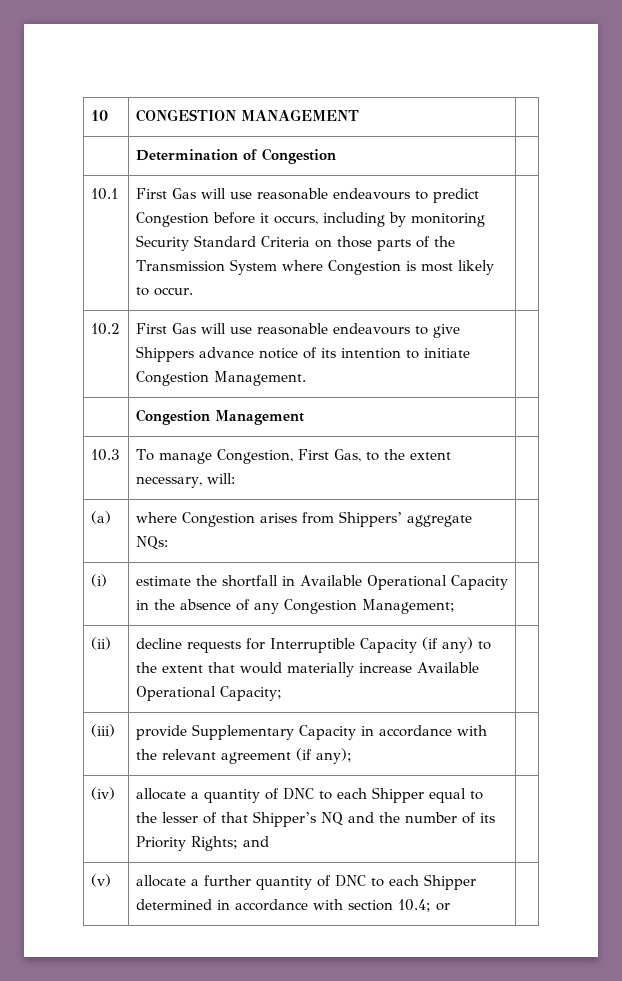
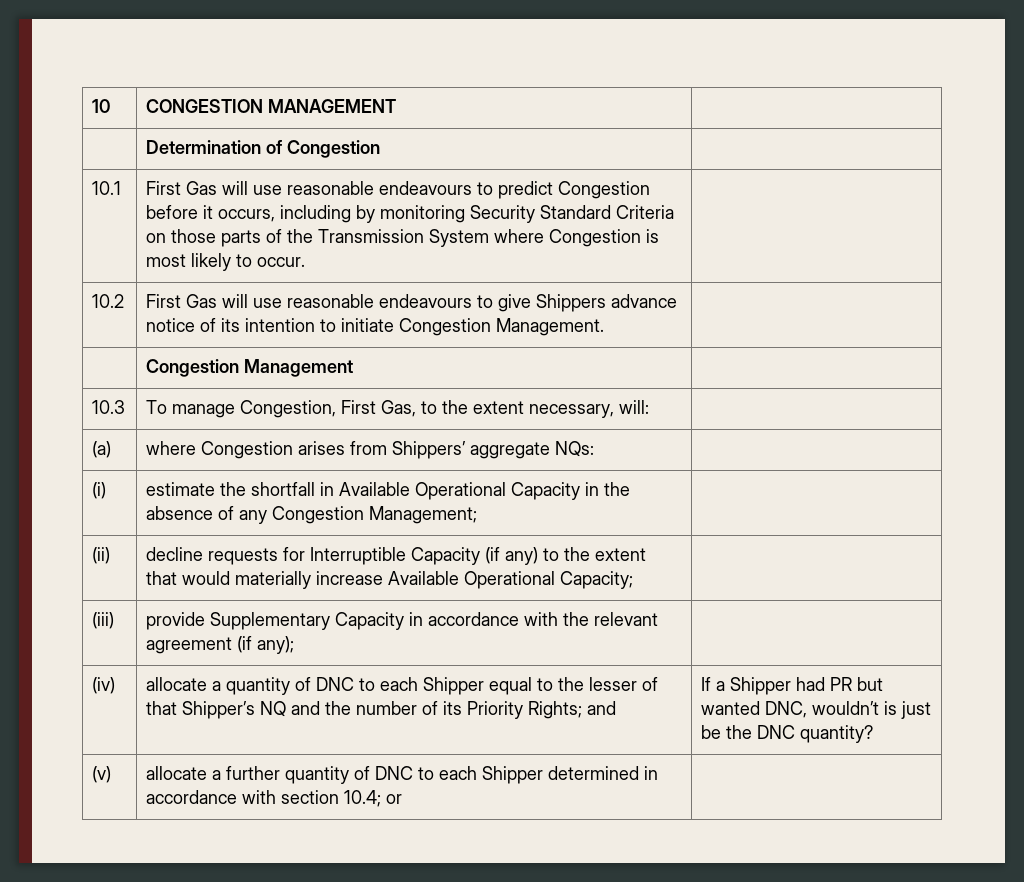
- (iv) | allocate a quantity of DNC to each Shipper equal to the lesser of that Shipper’s NQ and the number of its Priority Rights; and |
+ (iv) | allocate a quantity of DNC to each Shipper equal to the lesser of that Shipper’s NQ and the number of its Priority Rights; and | If a Shipper had PR but wanted DNC, wouldn’t is just be the DNC quantity?

